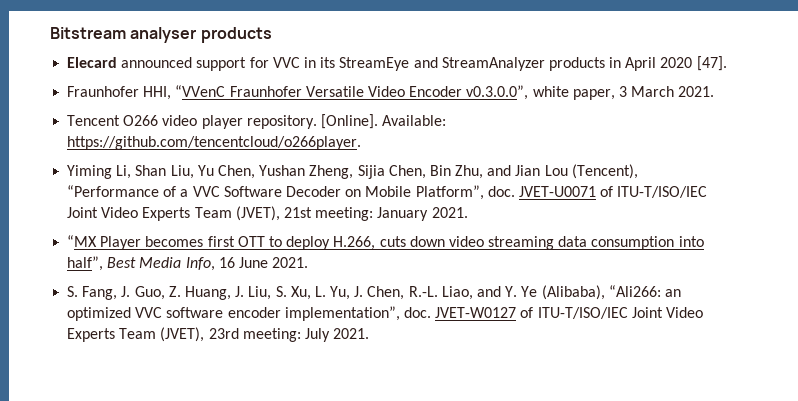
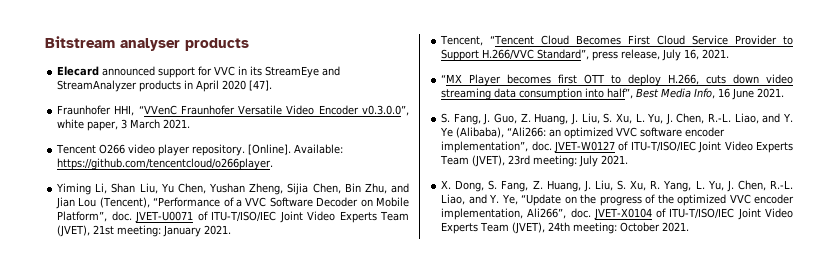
+ Tencent, “Tencent Cloud Becomes First Cloud Service Provider to Support H.266/VVC Standard”, press release, July 16, 2021.
+ X. Dong, S. Fang, Z. Huang, J. Liu, S. Xu, R. Yang, L. Yu, J. Chen, R.-L. Liao, and Y. Ye, “Update on the progress of the optimized VVC encoder implementation, Ali266”, doc. JVET-X0104 of ITU-T/ISO/IEC Joint Video Experts Team (JVET), 24th meeting: October 2021.

